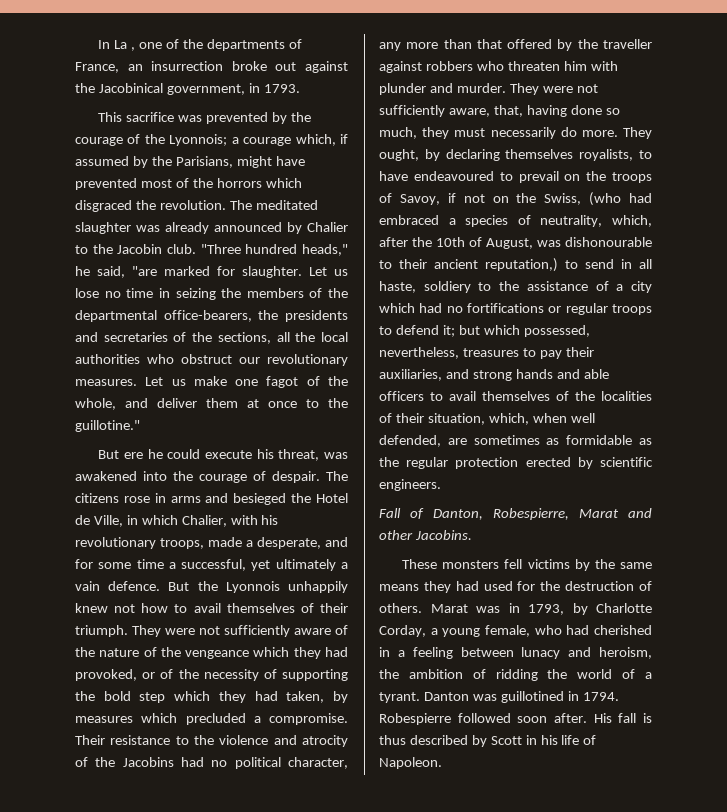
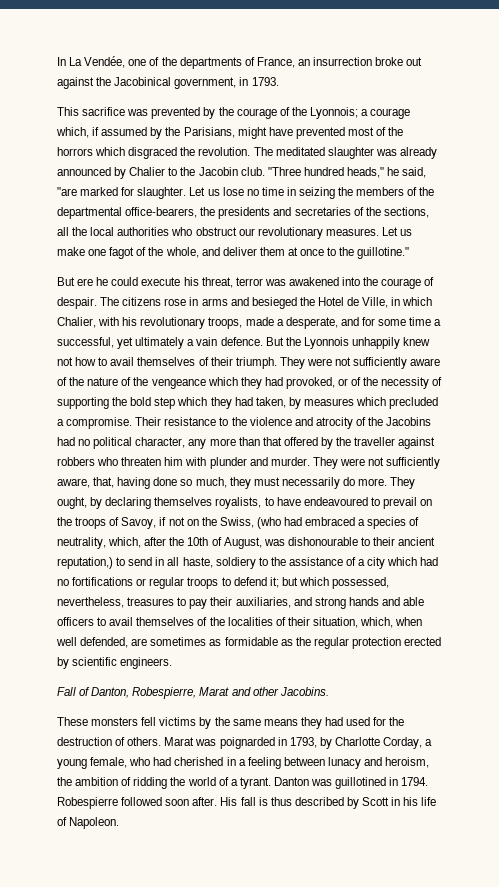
- In La , one of the departments of France, an insurrection broke out against the Jacobinical government, in 1793.
+ In La Vendée, one of the departments of France, an insurrection broke out against the Jacobinical government, in 1793.
- But ere he could execute his threat, was awakened into the courage of despair.
+ But ere he could execute his threat, terror was awakened into the courage of despair.
- Marat was in 1793, by Charlotte Corday, a young female, who had cherished in a feeling between lunacy and heroism, the ambition of ridding the world of a tyrant.
+ Marat was poignarded in 1793, by Charlotte Corday, a young female, who had cherished in a feeling between lunacy and heroism, the ambition of ridding the world of a tyrant.

